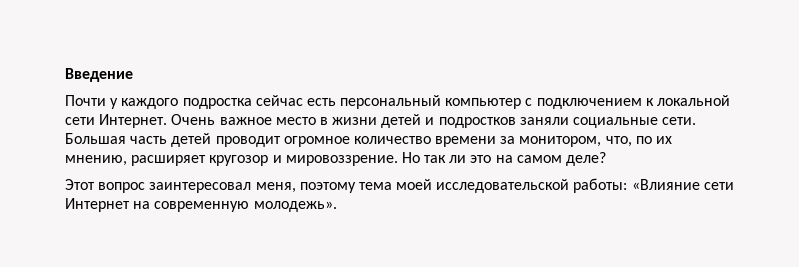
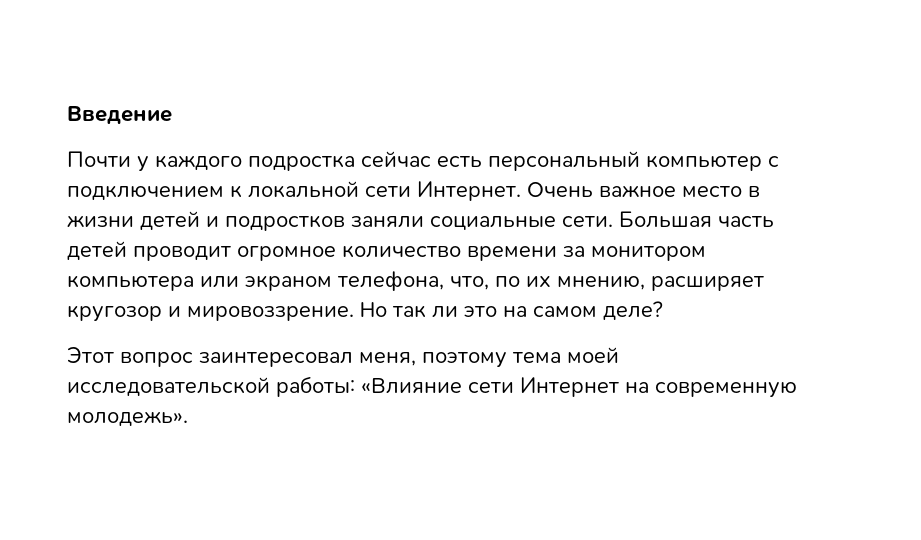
- Большая часть детей проводит огромное количество времени за монитором, что, по их мнению, расширяет кругозор и мировоззрение.
+ Большая часть детей проводит огромное количество времени за монитором компьютера или экраном телефона, что, по их мнению, расширяет кругозор и мировоззрение.

